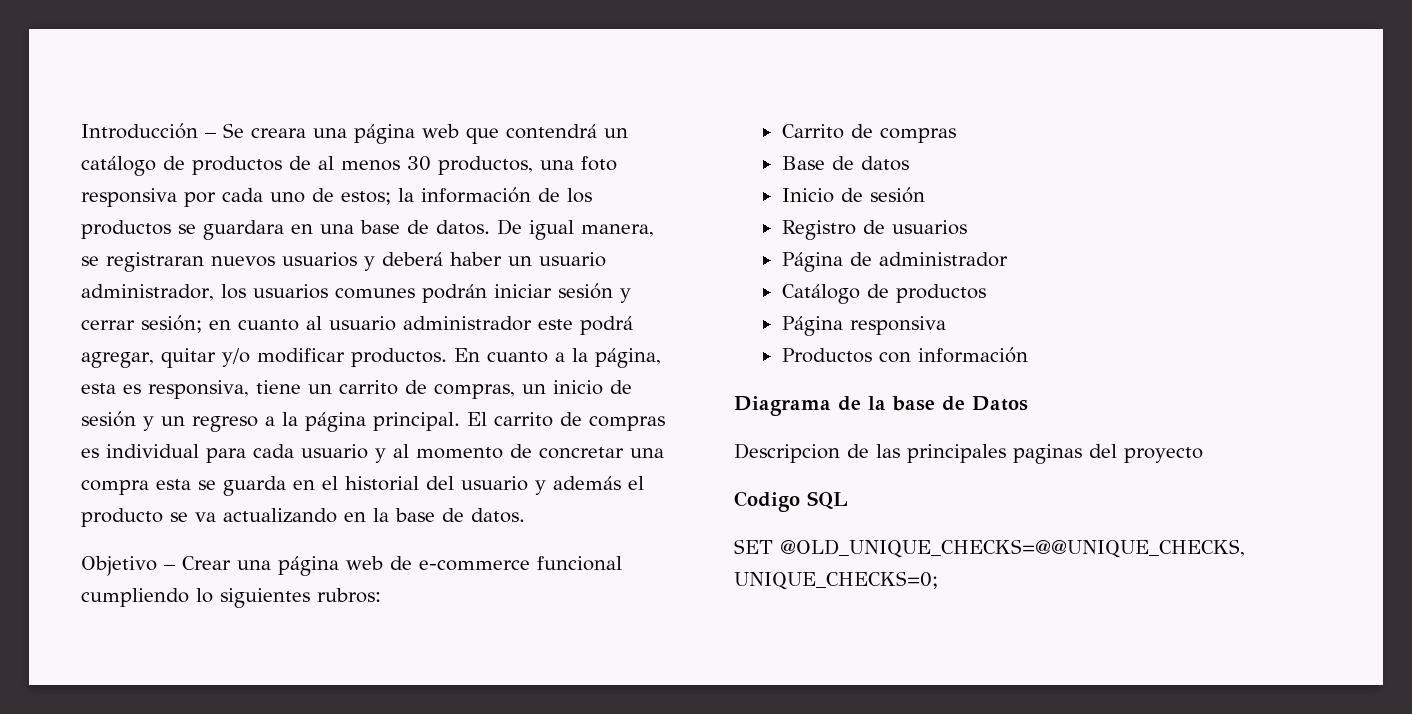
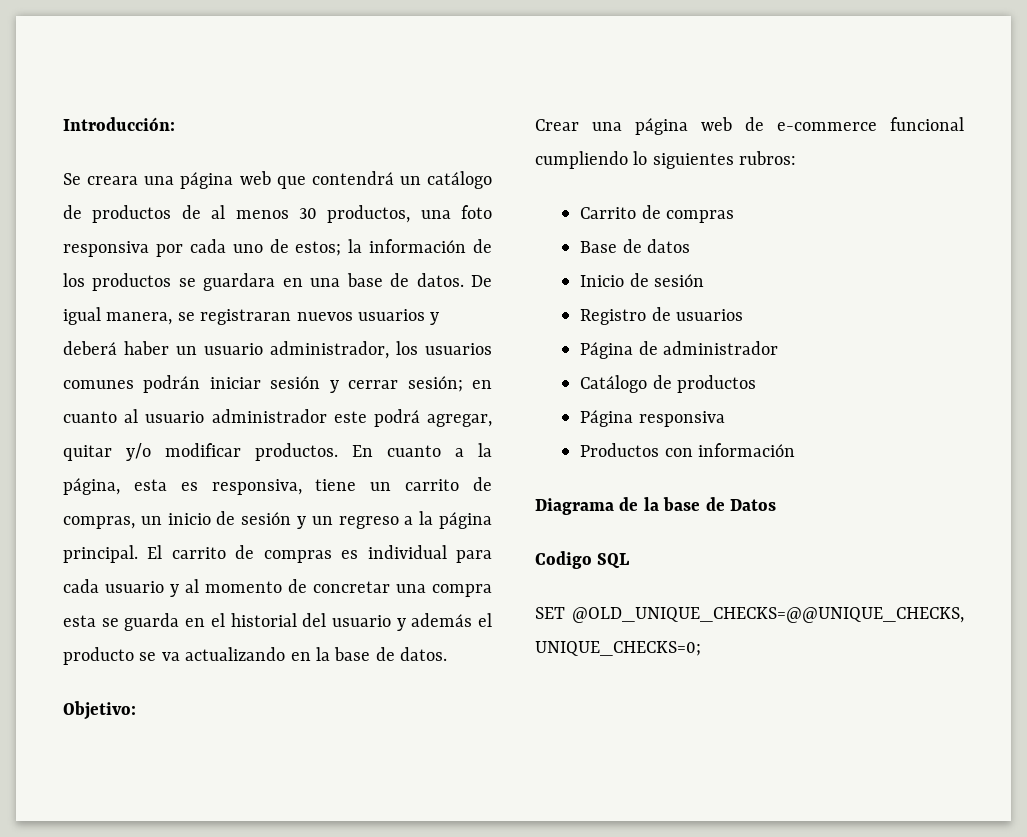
- Introducción – Se creara una página web que contendrá un catálogo de productos de al menos 30 productos, una foto responsiva por cada uno de estos; la información de los productos se guardara en una base de datos.
+ Introducción:
+ Se creara una página web que contendrá un catálogo de productos de al menos 30 productos, una foto responsiva por cada uno de estos; la información de los productos se guardara en una base de datos.
- Objetivo – Crear una página web de e-commerce funcional cumpliendo lo siguientes rubros:
+ Objetivo:
+ Crear una página web de e-commerce funcional cumpliendo lo siguientes rubros:
- Descripcion de las principales paginas del proyecto

